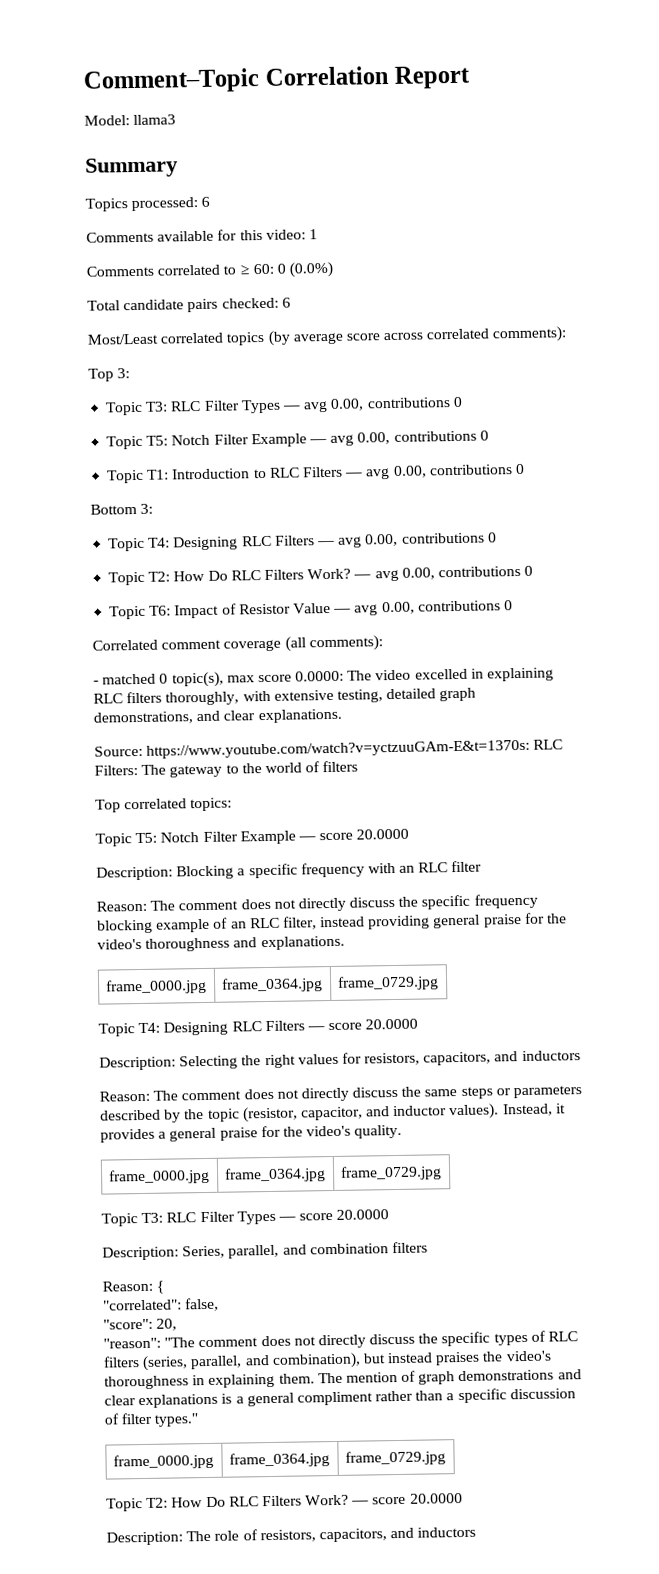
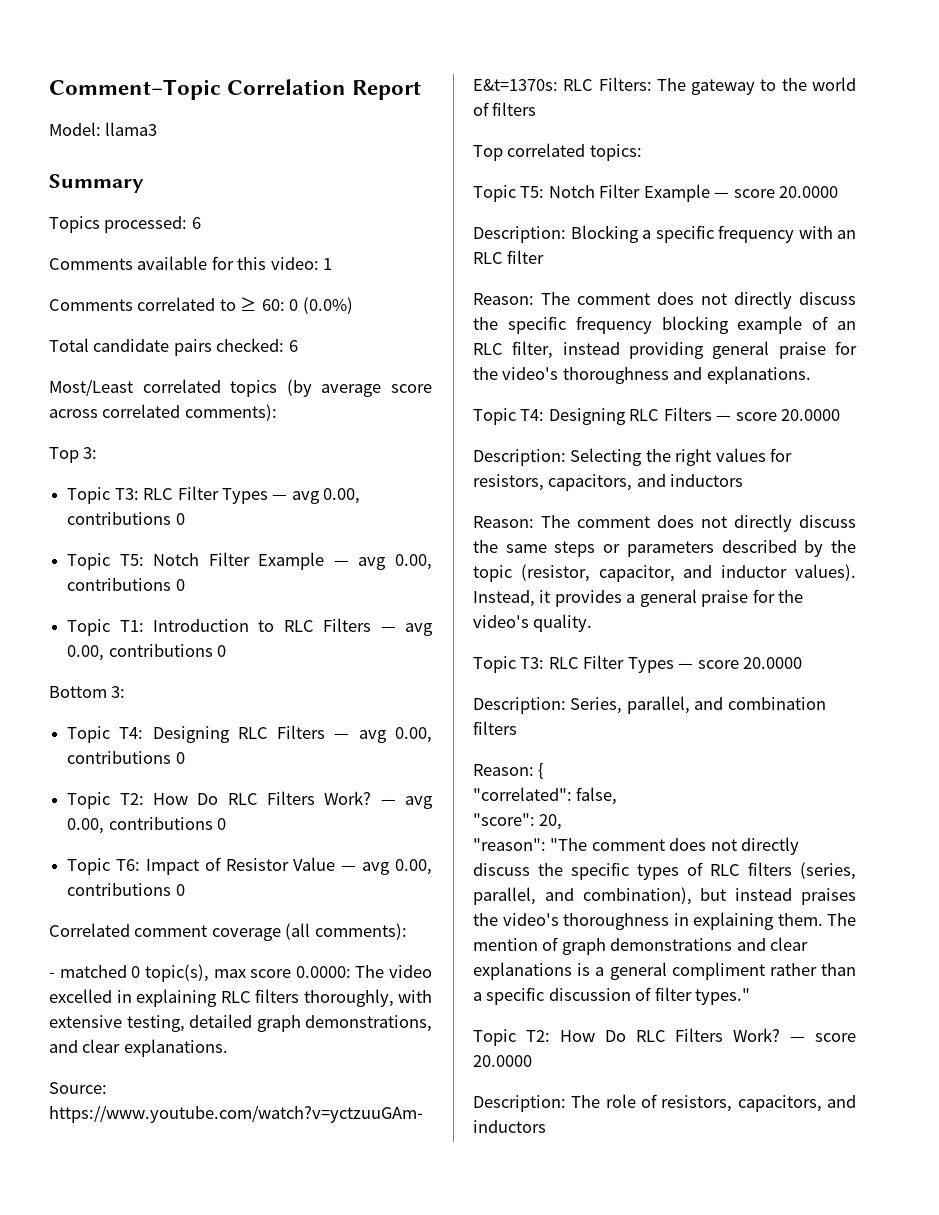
  Reason: The comment does not directly discuss the specific frequency blocking example of an RLC filter, instead providing general praise for the video's thoroughness and explanations.
- frame_0000.jpg | frame_0364.jpg | frame_0729.jpg
  Instead, it provides a general praise for the video's quality.
- frame_0000.jpg | frame_0364.jpg | frame_0729.jpg
  The mention of graph demonstrations and clear explanations is a general compliment rather than a specific discussion of filter types."
- frame_0000.jpg | frame_0364.jpg | frame_0729.jpg

